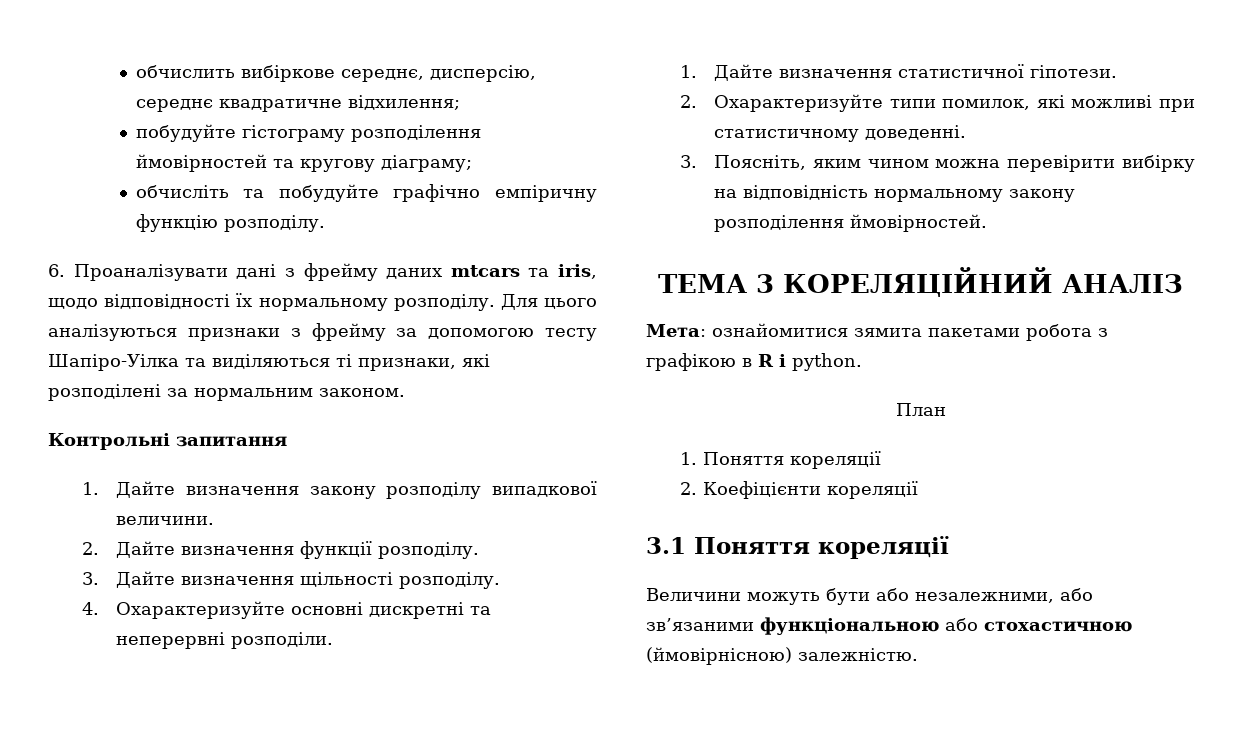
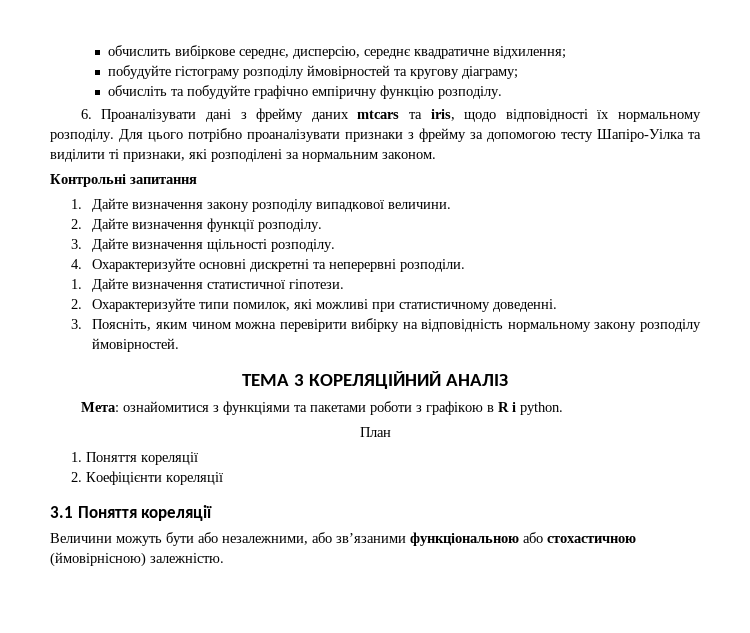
- побудуйте гістограму розподілення ймовірностей та кругову діаграму;
+ побудуйте гістограму розподілу ймовірностей та кругову діаграму;
- Для цього аналізуються признаки з фрейму за допомогою тесту Шапіро-Уілка та виділяються ті признаки, які розподілені за нормальним законом.
+ Для цього потрібно проаналізувати признаки з фрейму за допомогою тесту Шапіро-Уілка та виділити ті признаки, які розподілені за нормальним законом.
- 3. Поясніть, яким чином можна перевірити вибірку на відповідність нормальному закону розподілення ймовірностей.
+ 3. Поясніть, яким чином можна перевірити вибірку на відповідність нормальному закону розподілу ймовірностей.
- Мета: ознайомитися зямита пакетами робота з графікою в R і python.
+ Мета: ознайомитися з функціями та пакетами роботи з графікою в R і python.

